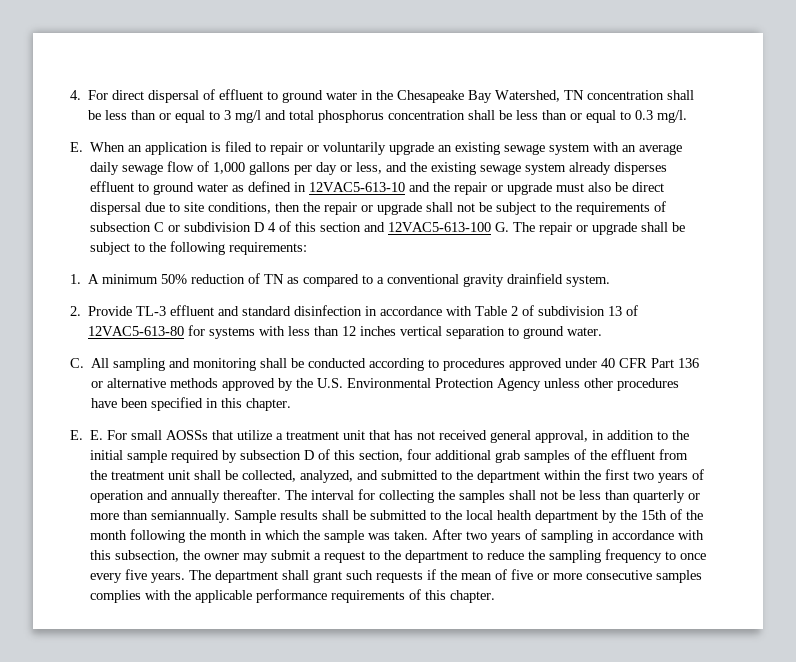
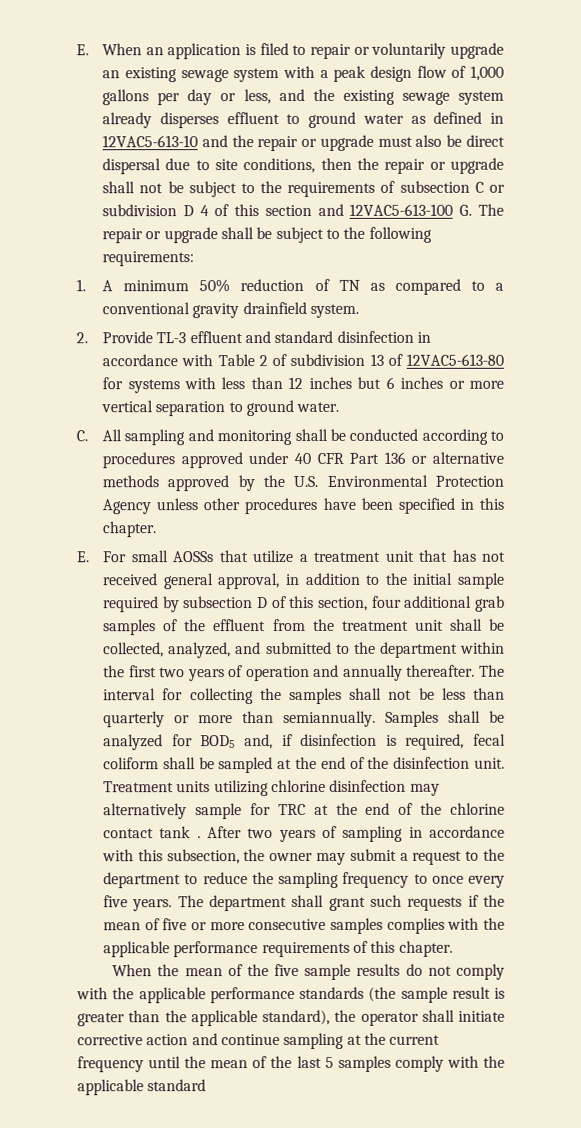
- 4. For direct dispersal of effluent to ground water in the Chesapeake Bay Watershed, TN concentration shall be less than or equal to 3 mg/l and total phosphorus concentration shall be less than or equal to 0.3 mg/l.
- E. When an application is filed to repair or voluntarily upgrade an existing sewage system with an average daily sewage flow of 1,000 gallons per day or less, and the existing sewage system already disperses effluent to ground water as defined in 12VAC5-613-10 and the repair or upgrade must also be direct dispersal due to site conditions, then the repair or upgrade shall not be subject to the requirements of subsection C or subdivision D 4 of this section and 12VAC5-613-100 G. The repair or upgrade shall be subject to the following requirements:
+ E. When an application is filed to repair or voluntarily upgrade an existing sewage system with a peak design flow of 1,000 gallons per day or less, and the existing sewage system already disperses effluent to ground water as defined in 12VAC5-613-10 and the repair or upgrade must also be direct dispersal due to site conditions, then the repair or upgrade shall not be subject to the requirements of subsection C or subdivision D 4 of this section and 12VAC5-613-100 G. The repair or upgrade shall be subject to the following requirements:
- 2. Provide TL-3 effluent and standard disinfection in accordance with Table 2 of subdivision 13 of 12VAC5-613-80 for systems with less than 12 inches vertical separation to ground water.
+ 2. Provide TL-3 effluent and standard disinfection in accordance with Table 2 of subdivision 13 of 12VAC5-613-80 for systems with less than 12 inches but 6 inches or more vertical separation to ground water.
- E. E. For small AOSSs that utilize a treatment unit that has not received general approval, in addition to the initial sample required by subsection D of this section, four additional grab samples of the effluent from the treatment unit shall be collected, analyzed, and submitted to the department within the first two years of operation and annually thereafter.
+ E. For small AOSSs that utilize a treatment unit that has not received general approval, in addition to the initial sample required by subsection D of this section, four additional grab samples of the effluent from the treatment unit shall be collected, analyzed, and submitted to the department within the first two years of operation and annually thereafter.
- Sample results shall be submitted to the local health department by the 15th of the month following the month in which the sample was taken.
+ Samples shall be analyzed for BOD5 and, if disinfection is required, fecal coliform shall be sampled at the end of the disinfection unit. Treatment units utilizing chlorine disinfection may alternatively sample for TRC at the end of the chlorine contact tank .
+ When the mean of the five sample results do not comply with the applicable performance standards (the sample result is greater than the applicable standard), the operator shall initiate corrective action and continue sampling at the current frequency until the mean of the last 5 samples comply with the applicable standard

